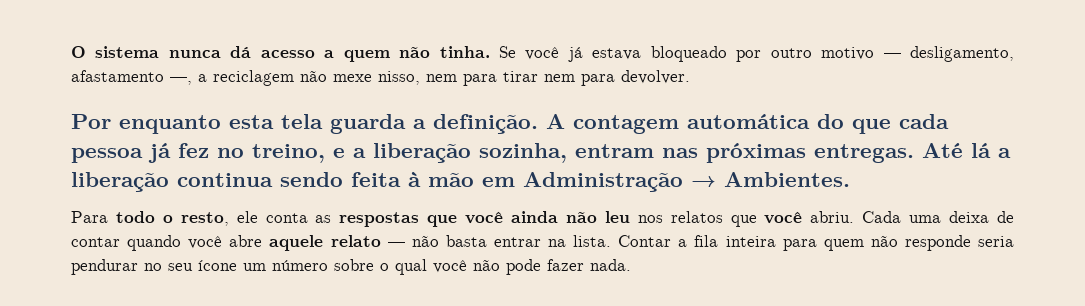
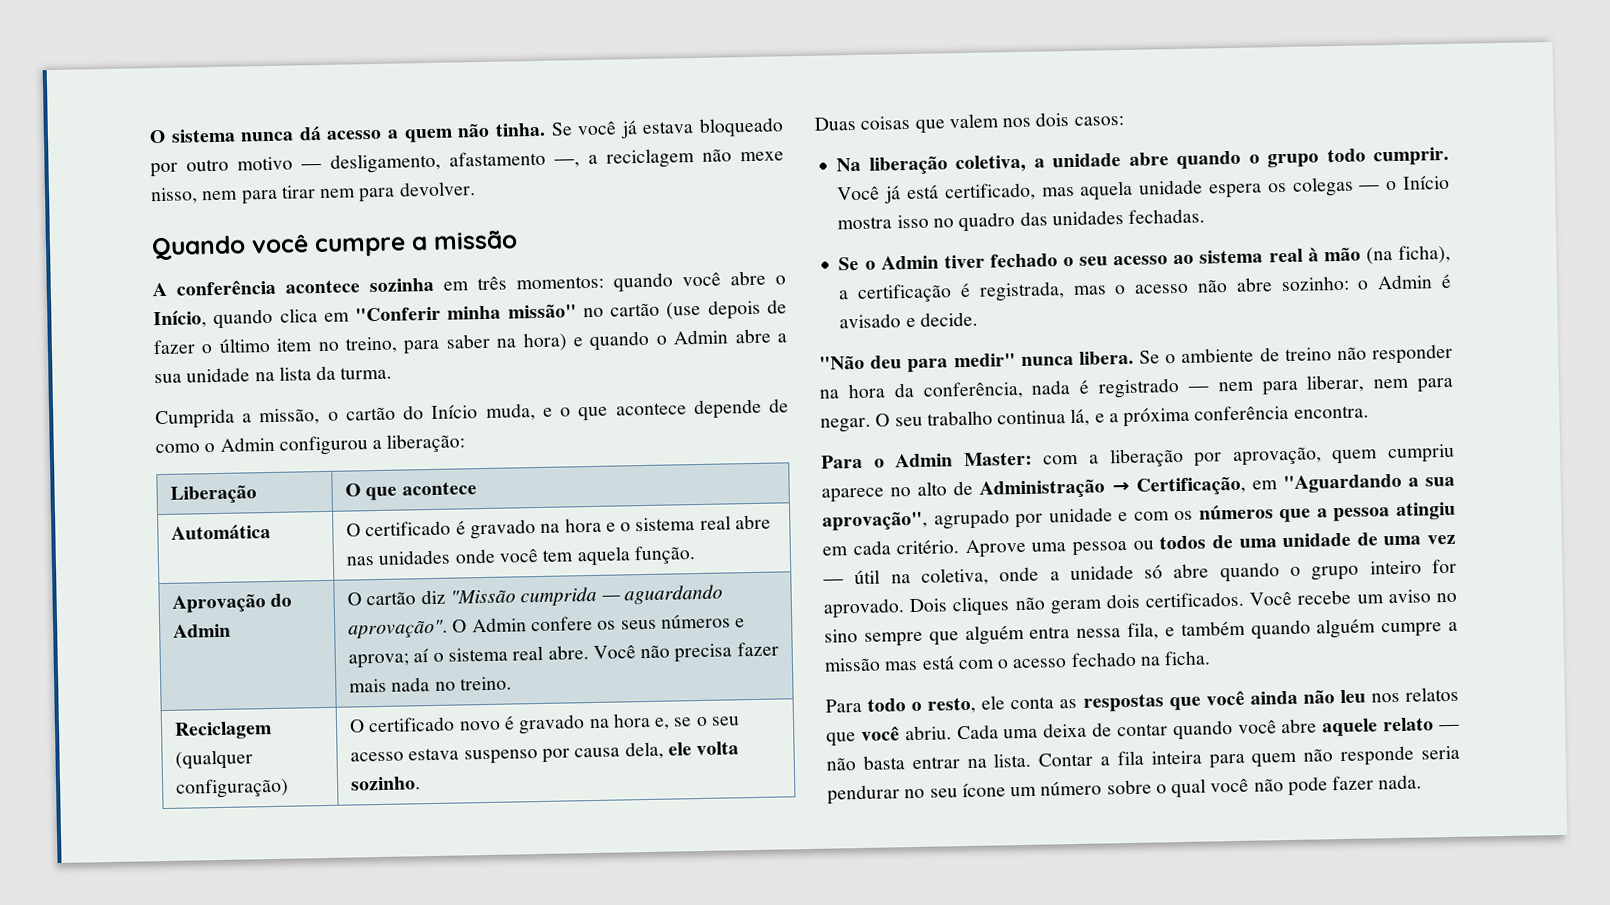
- Por enquanto esta tela guarda a definição. A contagem automática do que cada pessoa já fez no treino, e a liberação sozinha, entram nas próximas entregas. Até lá a liberação continua sendo feita à mão em Administração → Ambientes.
+ Quando você cumpre a missão
+ A conferência acontece sozinha em três momentos: quando você abre o Início, quando clica em "Conferir minha missão" no cartão (use depois de fazer o último item no treino, para saber na hora) e quando o Admin abre a sua unidade na lista da turma.
+ Cumprida a missão, o cartão do Início muda, e o que acontece depende de como o Admin configurou a liberação:
+ Liberação | O que acontece
+ Automática | O certificado é gravado na hora e o sistema real abre nas unidades onde você tem aquela função.
+ Aprovação do Admin | O cartão diz "Missão cumprida — aguardando aprovação". O Admin confere os seus números e aprova; aí o sistema real abre. Você não precisa fazer mais nada no treino.
+ Reciclagem (qualquer configuração) | O certificado novo é gravado na hora e, se o seu acesso estava suspenso por causa dela, ele volta sozinho.
+ Duas coisas que valem nos dois casos:
+ Na liberação coletiva, a unidade abre quando o grupo todo cumprir. Você já está certificado, mas aquela unidade espera os colegas — o Início mostra isso no quadro das unidades fechadas.
+ Se o Admin tiver fechado o seu acesso ao sistema real à mão (na ficha), a certificação é registrada, mas o acesso não abre sozinho: o Admin é avisado e decide.
+ "Não deu para medir" nunca libera. Se o ambiente de treino não responder na hora da conferência, nada é registrado — nem para liberar, nem para negar. O seu trabalho continua lá, e a próxima conferência encontra.
+ Para o Admin Master: com a liberação por aprovação, quem cumpriu aparece no alto de Administração → Certificação, em "Aguardando a sua aprovação", agrupado por unidade e com os números que a pessoa atingiu em cada critério. Aprove uma pessoa ou todos de uma unidade de uma vez — útil na coletiva, onde a unidade só abre quando o grupo inteiro for aprovado. Dois cliques não geram dois certificados. Você recebe um aviso no sino sempre que alguém entra nessa fila, e também quando alguém cumpre a missão mas está com o acesso fechado na ficha.

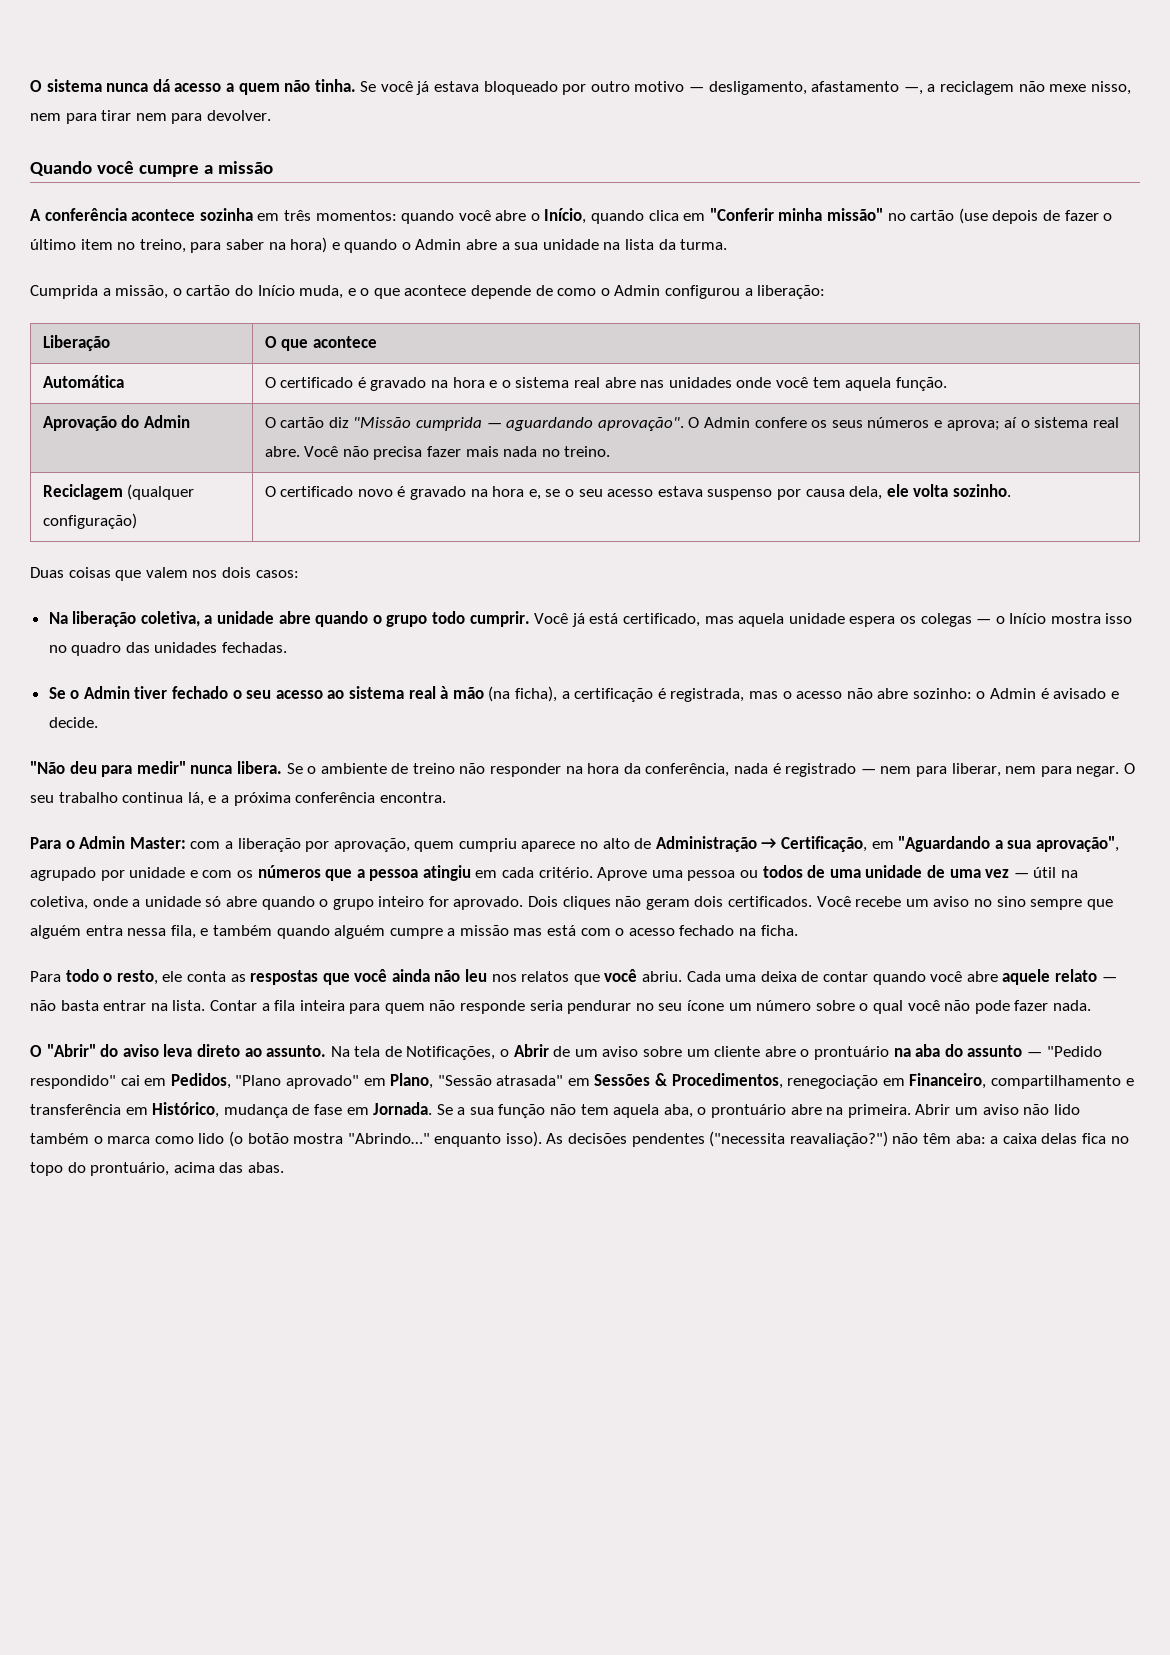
+ O "Abrir" do aviso leva direto ao assunto. Na tela de Notificações, o Abrir de um aviso sobre um cliente abre o prontuário na aba do assunto — "Pedido respondido" cai em Pedidos, "Plano aprovado" em Plano, "Sessão atrasada" em Sessões & Procedimentos, renegociação em Financeiro, compartilhamento e transferência em Histórico, mudança de fase em Jornada. Se a sua função não tem aquela aba, o prontuário abre na primeira. Abrir um aviso não lido também o marca como lido (o botão mostra "Abrindo…" enquanto isso). As decisões pendentes ("necessita reavaliação?") não têm aba: a caixa delas fica no topo do prontuário, acima das abas.

